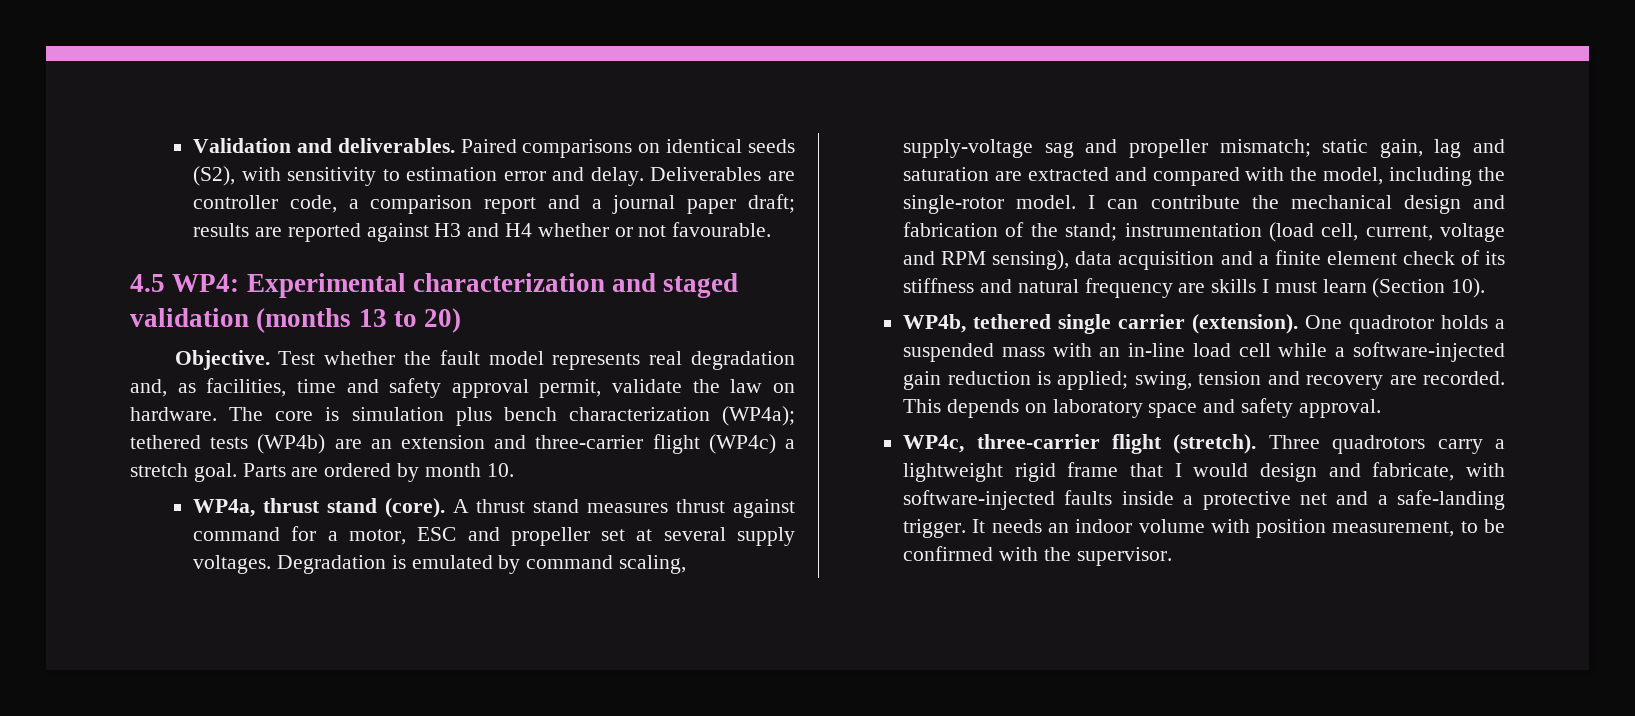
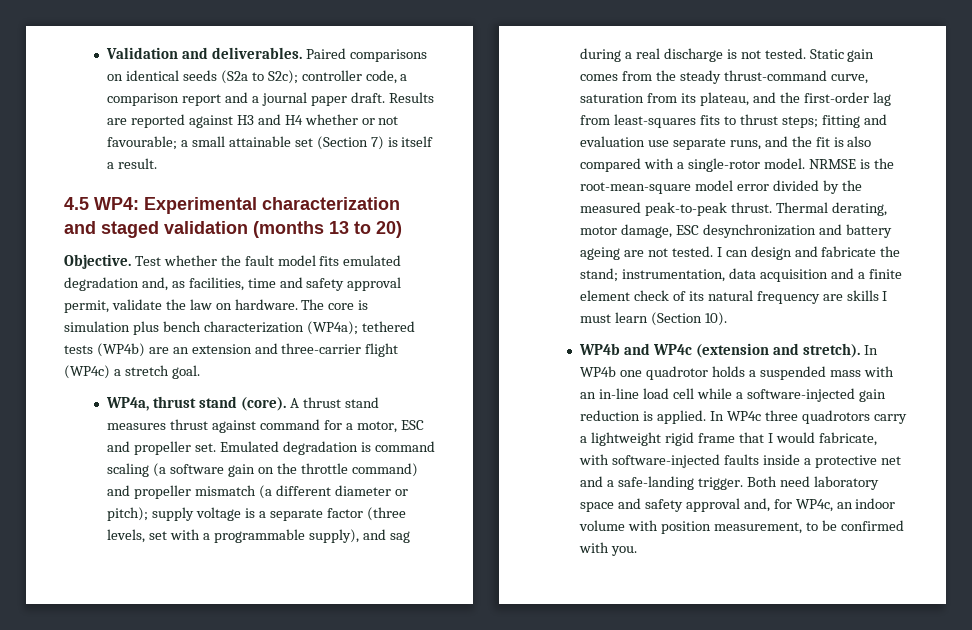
- Paired comparisons on identical seeds (S2), with sensitivity to estimation error and delay. Deliverables are controller code, a comparison report and a journal paper draft; results are reported against H3 and H4 whether or not favourable.
+ Paired comparisons on identical seeds (S2a to S2c); controller code, a comparison report and a journal paper draft. Results are reported against H3 and H4 whether or not favourable; a small attainable set (Section 7) is itself a result.
- Test whether the fault model represents real degradation and, as facilities, time and safety approval permit, validate the law on hardware.
+ Test whether the fault model fits emulated degradation and, as facilities, time and safety approval permit, validate the law on hardware.
- Parts are ordered by month 10.
- A thrust stand measures thrust against command for a motor, ESC and propeller set at several supply voltages. Degradation is emulated by command scaling, supply-voltage sag and propeller mismatch; static gain, lag and saturation are extracted and compared with the model, including the single-rotor model. I can contribute the mechanical design and fabrication of the stand; instrumentation (load cell, current, voltage and RPM sensing), data acquisition and a finite element check of its stiffness and natural frequency are skills I must learn (Section 10).
+ A thrust stand measures thrust against command for a motor, ESC and propeller set. Emulated degradation is command scaling (a software gain on the throttle command) and propeller mismatch (a different diameter or pitch); supply voltage is a separate factor (three levels, set with a programmable supply), and sag during a real discharge is not tested. Static gain comes from the steady thrust-command curve, saturation from its plateau, and the first-order lag from least-squares fits to thrust steps; fitting and evaluation use separate runs, and the fit is also compared with a single-rotor model. NRMSE is the root-mean-square model error divided by the measured peak-to-peak thrust. Thermal derating, motor damage, ESC desynchronization and battery ageing are not tested. I can design and fabricate the stand; instrumentation, data acquisition and a finite element check of its natural frequency are skills I must learn (Section 10).
- WP4b, tethered single carrier (extension). One quadrotor holds a suspended mass with an in-line load cell while a software-injected gain reduction is applied; swing, tension and recovery are recorded. This depends on laboratory space and safety approval.
- WP4c, three-carrier flight (stretch). Three quadrotors carry a lightweight rigid frame that I would design and fabricate, with software-injected faults inside a protective net and a safe-landing trigger.
+ WP4b and WP4c (extension and stretch). In WP4b one quadrotor holds a suspended mass with an in-line load cell while a software-injected gain reduction is applied. In WP4c three quadrotors carry a lightweight rigid frame that I would fabricate, with software-injected faults inside a protective net and a safe-landing trigger.
- It needs an indoor volume with position measurement, to be confirmed with the supervisor.
+ Both need laboratory space and safety approval and, for WP4c, an indoor volume with position measurement, to be confirmed with you.

